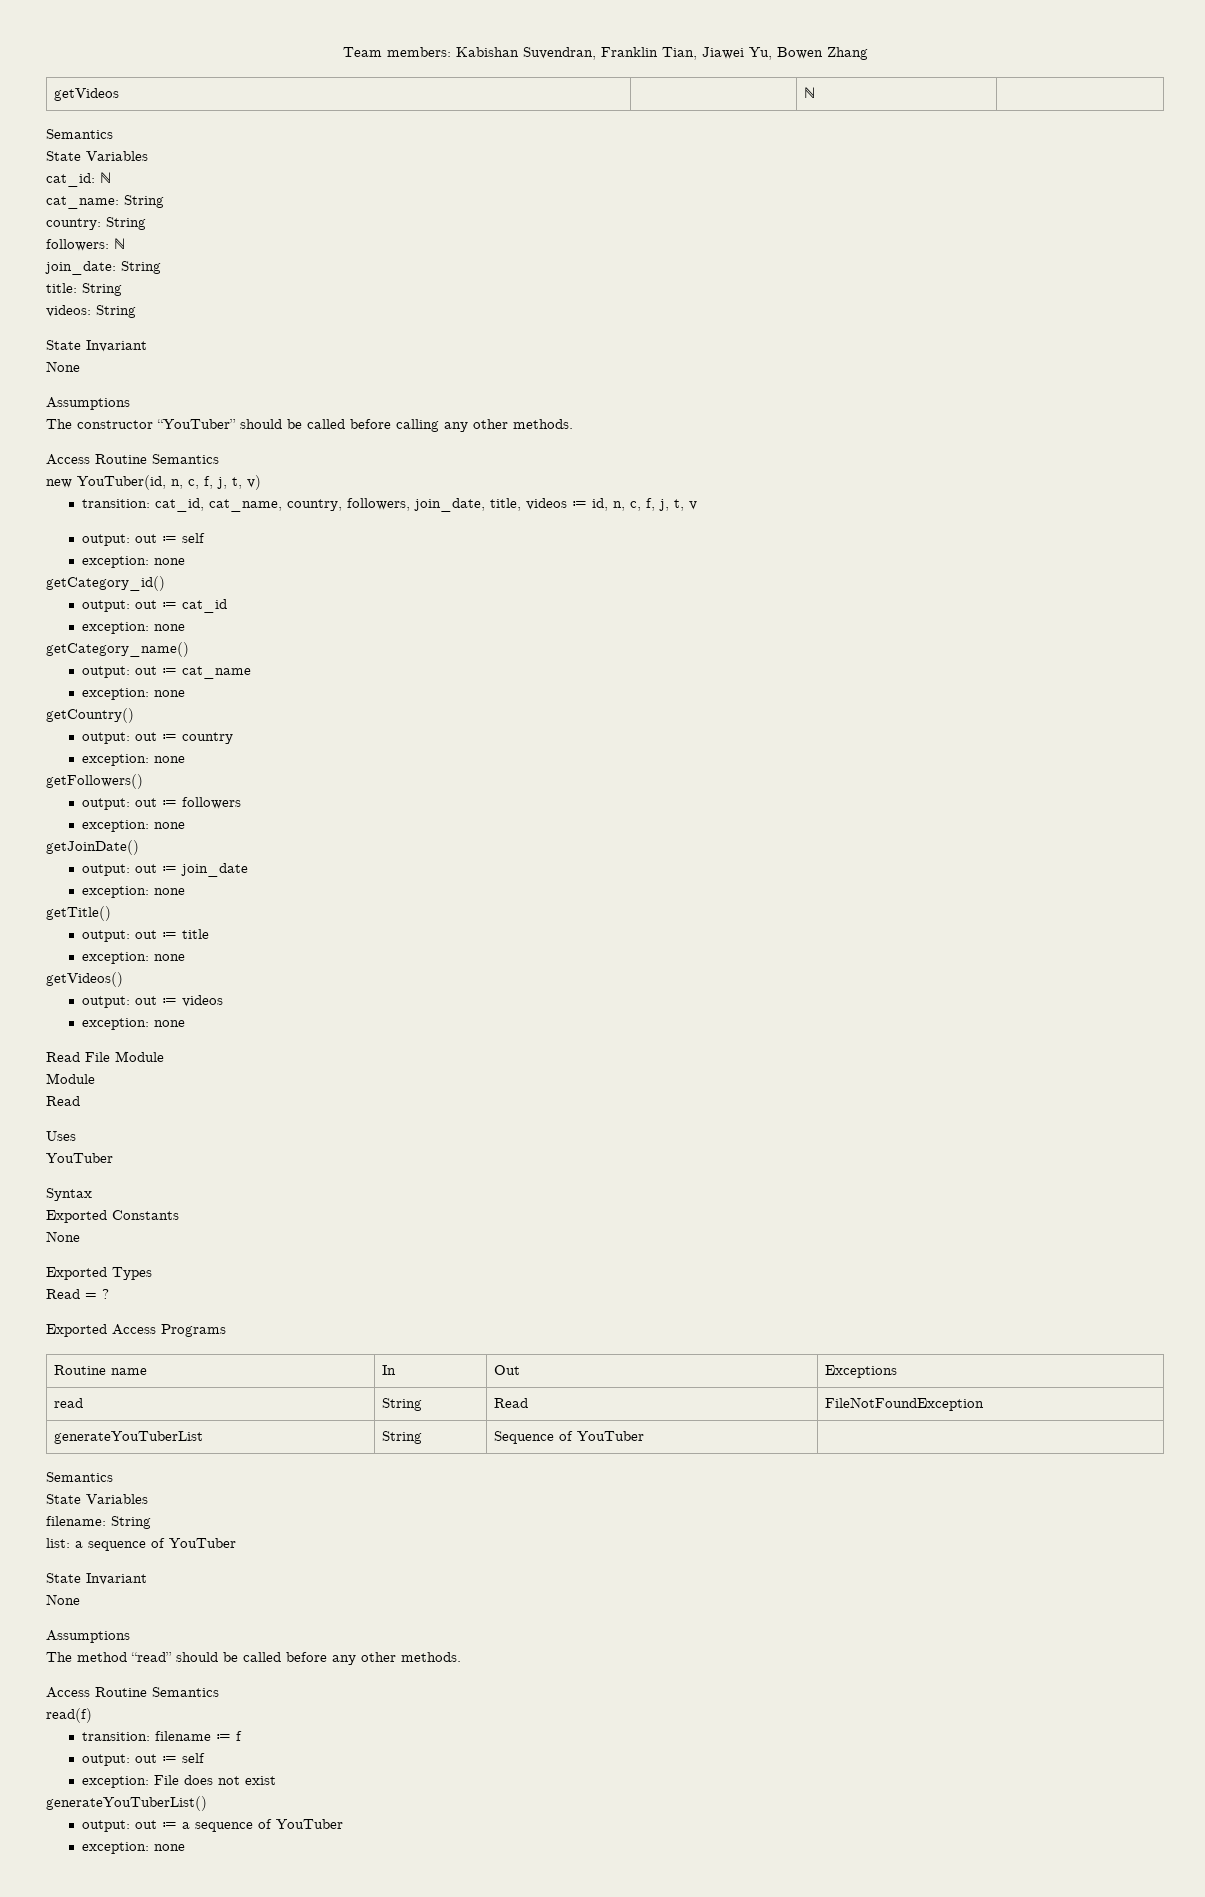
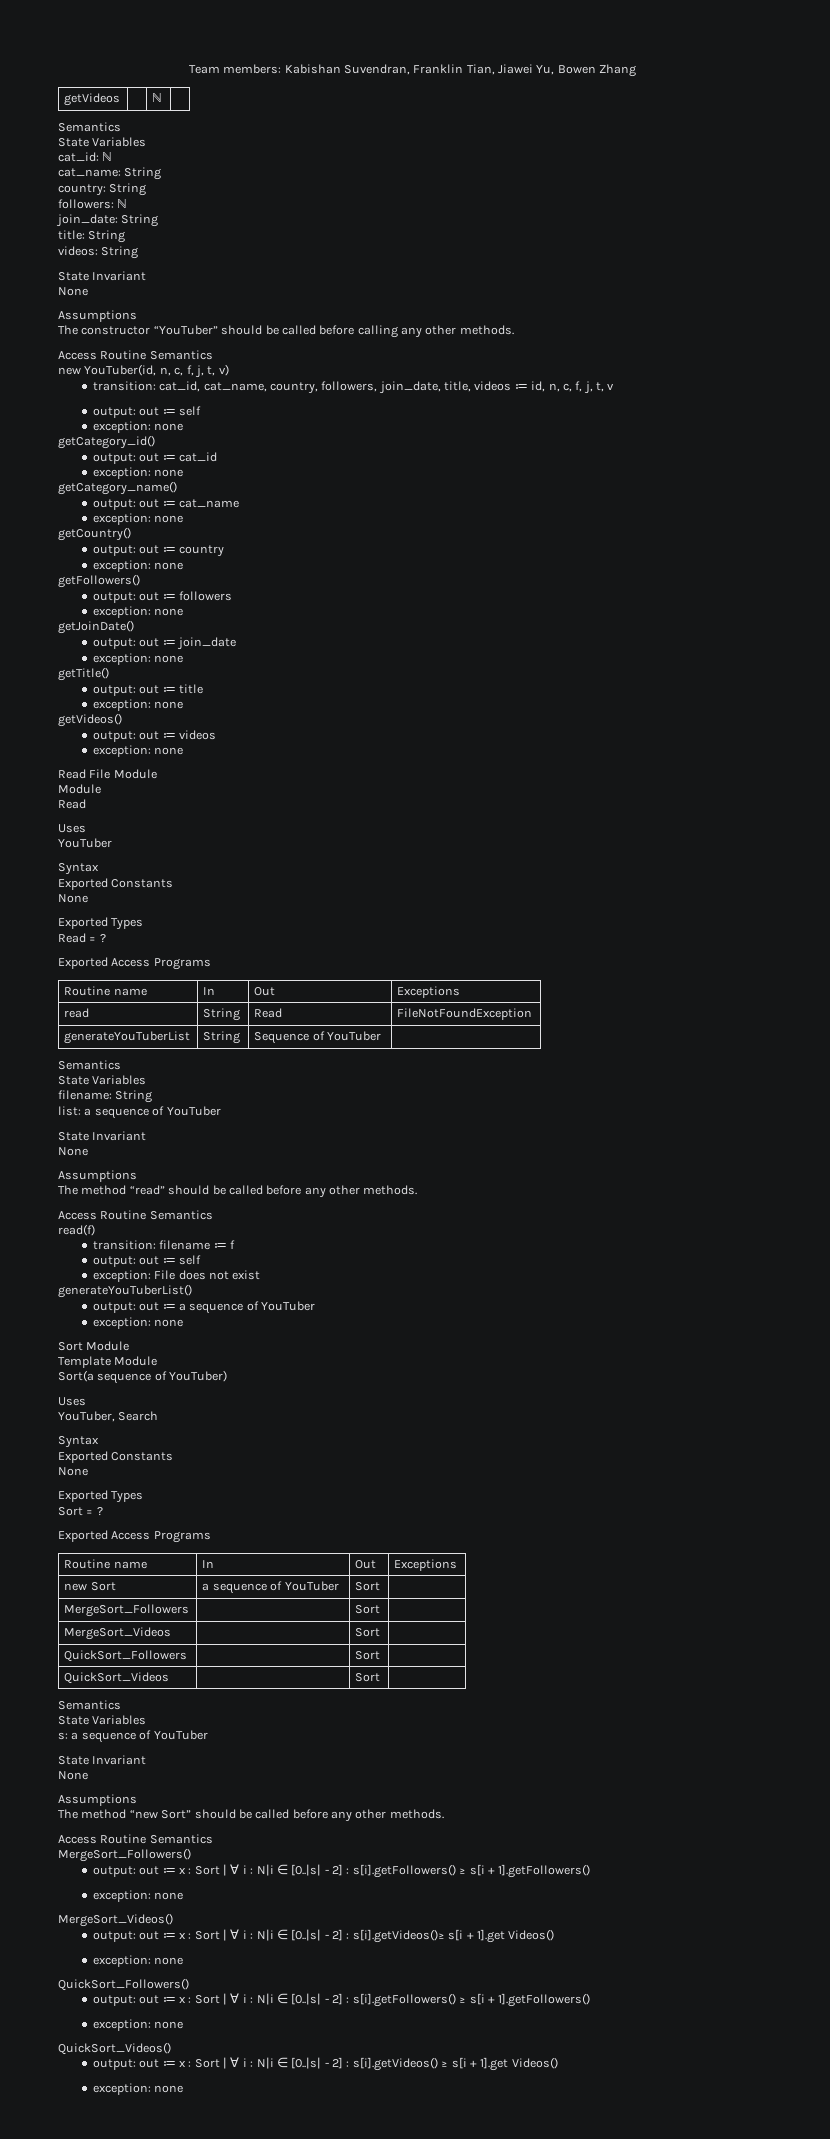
+ Sort Module
+ Template Module
+ Sort(a sequence of YouTuber)
+ Uses
+ YouTuber, Search
+ Syntax
+ Exported Constants
+ None
+ Exported Types
+ Sort = ?
+ Exported Access Programs
+ Routine name | In | Out | Exceptions
+ new Sort | a sequence of YouTuber | Sort |
+ MergeSort_Followers | | Sort |
+ MergeSort_Videos | | Sort |
+ QuickSort_Followers | | Sort |
+ QuickSort_Videos | | Sort |
+ Semantics
+ State Variables
+ s: a sequence of YouTuber
+ State Invariant
+ None
+ Assumptions
+ The method “new Sort” should be called before any other methods.
+ Access Routine Semantics
+ MergeSort_Followers()
+ output: out ≔ x : Sort | ∀ i : N|i ∈ [0..|s| - 2] : s[i].getFollowers() ≥ s[i + 1].getFollowers()
+ exception: none
+ MergeSort_Videos()
+ output: out ≔ x : Sort | ∀ i : N|i ∈ [0..|s| - 2] : s[i].getVideos()≥ s[i + 1].get Videos()
+ exception: none
+ QuickSort_Followers()
+ output: out ≔ x : Sort | ∀ i : N|i ∈ [0..|s| - 2] : s[i].getFollowers() ≥ s[i + 1].getFollowers()
+ exception: none
+ QuickSort_Videos()
+ output: out ≔ x : Sort | ∀ i : N|i ∈ [0..|s| - 2] : s[i].getVideos() ≥ s[i + 1].get Videos()
+ exception: none

